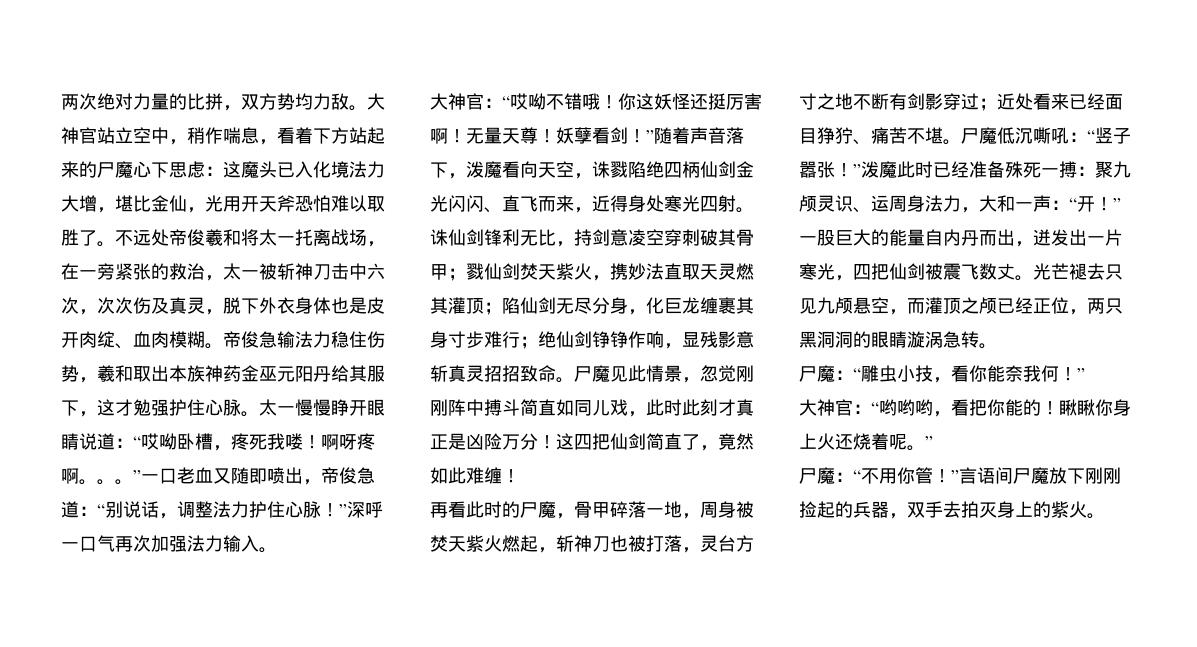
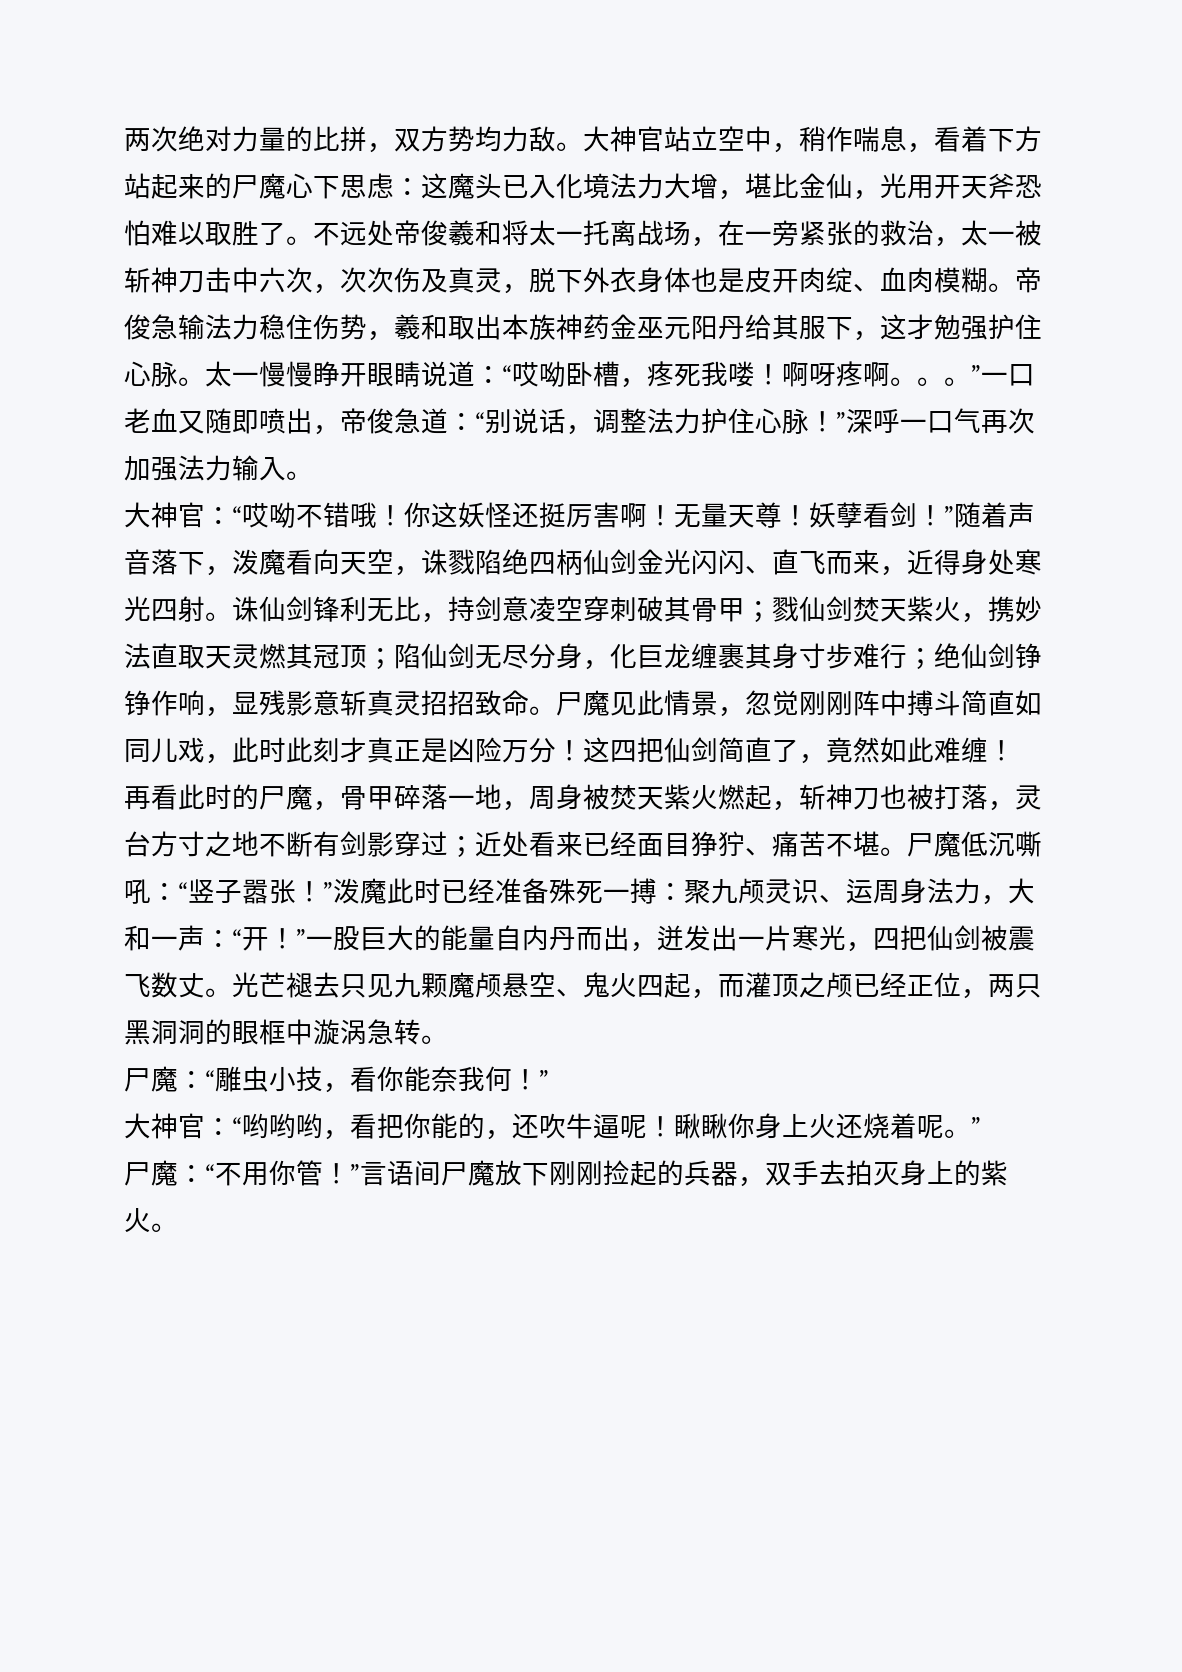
- 诛仙剑锋利无比，持剑意凌空穿刺破其骨甲；戮仙剑焚天紫火，携妙法直取天灵燃其灌顶；陷仙剑无尽分身，化巨龙缠裹其身寸步难行；绝仙剑铮铮作响，显残影意斩真灵招招致命。
+ 诛仙剑锋利无比，持剑意凌空穿刺破其骨甲；戮仙剑焚天紫火，携妙法直取天灵燃其冠顶；陷仙剑无尽分身，化巨龙缠裹其身寸步难行；绝仙剑铮铮作响，显残影意斩真灵招招致命。
- 光芒褪去只见九颅悬空，而灌顶之颅已经正位，两只黑洞洞的眼睛漩涡急转。
+ 光芒褪去只见九颗魔颅悬空、鬼火四起，而灌顶之颅已经正位，两只黑洞洞的眼框中漩涡急转。
- 大神官：“哟哟哟，看把你能的！
+ 大神官：“哟哟哟，看把你能的，还吹牛逼呢！

